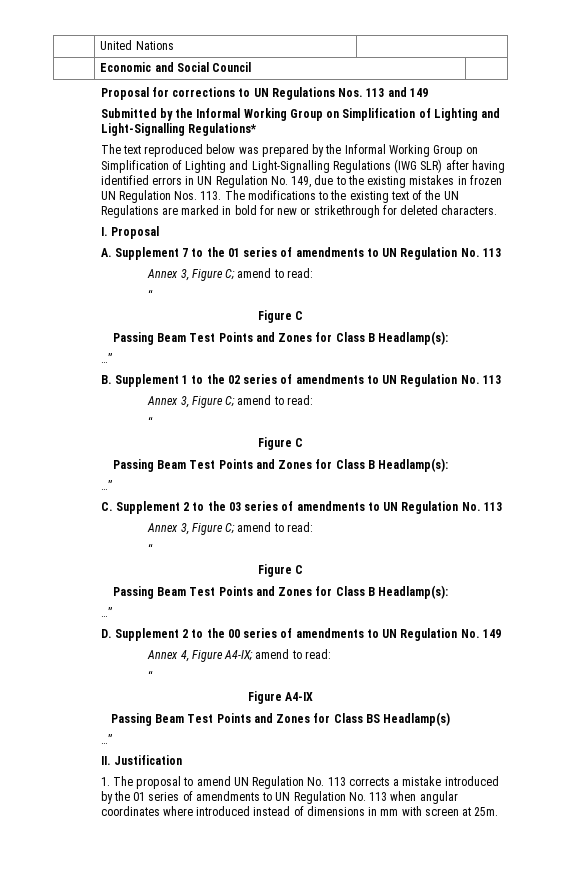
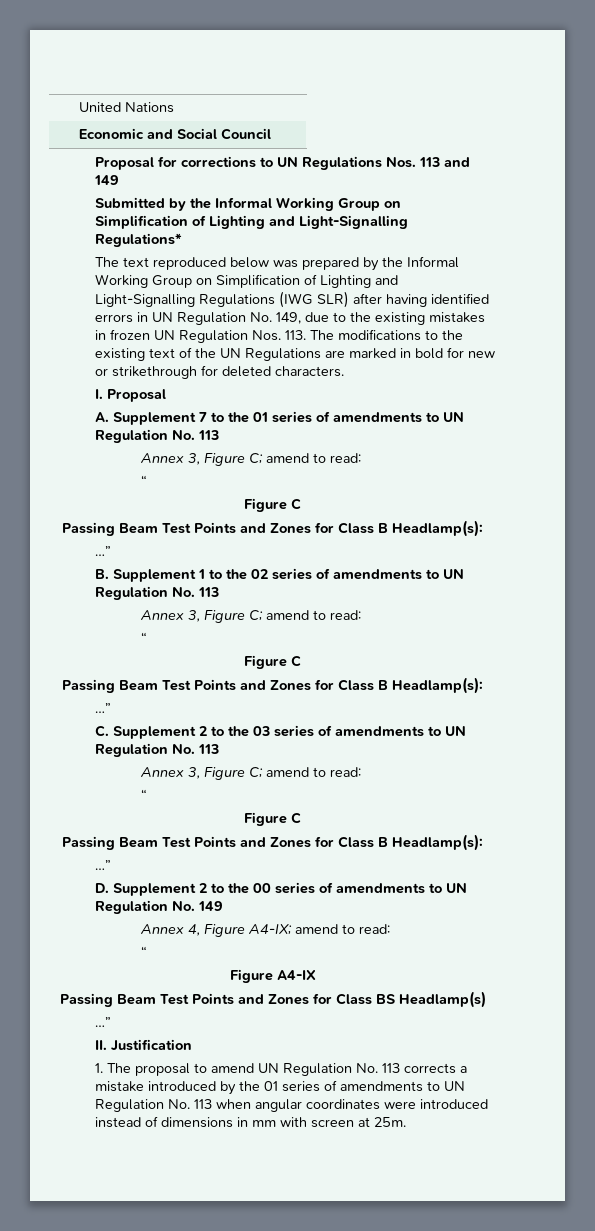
- 1. The proposal to amend UN Regulation No. 113 corrects a mistake introduced by the 01 series of amendments to UN Regulation No. 113 when angular coordinates where introduced instead of dimensions in mm with screen at 25m.
+ 1. The proposal to amend UN Regulation No. 113 corrects a mistake introduced by the 01 series of amendments to UN Regulation No. 113 when angular coordinates were introduced instead of dimensions in mm with screen at 25m.

